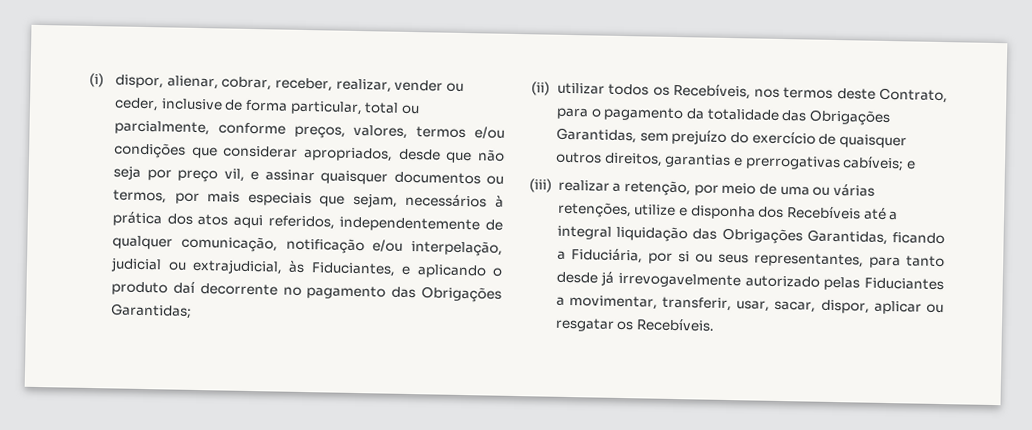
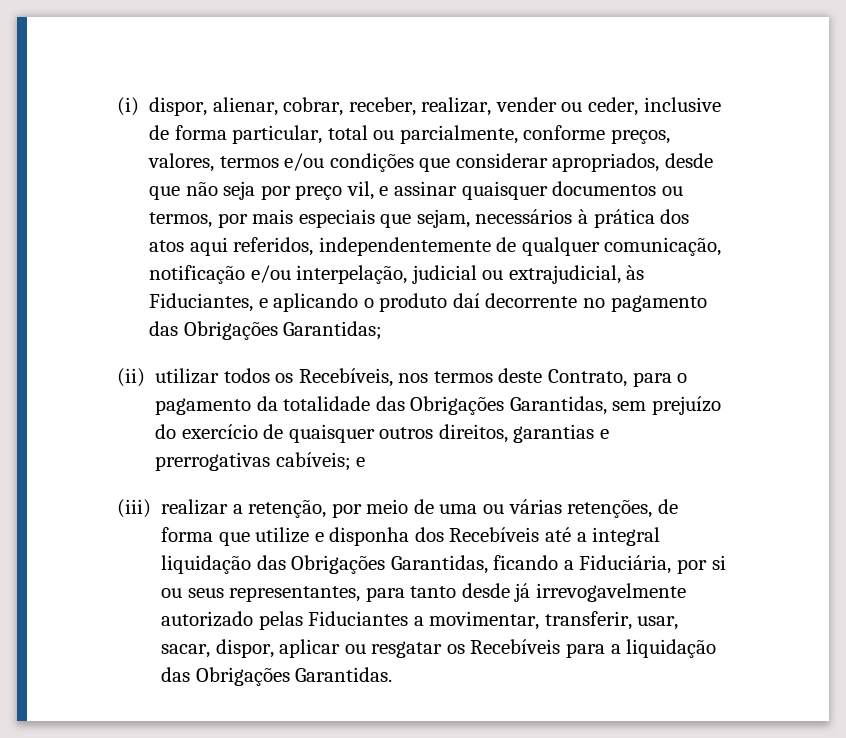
- (iii) realizar a retenção, por meio de uma ou várias retenções, utilize e disponha dos Recebíveis até a integral liquidação das Obrigações Garantidas, ficando a Fiduciária, por si ou seus representantes, para tanto desde já irrevogavelmente autorizado pelas Fiduciantes a movimentar, transferir, usar, sacar, dispor, aplicar ou resgatar os Recebíveis.
+ (iii) realizar a retenção, por meio de uma ou várias retenções, de forma que utilize e disponha dos Recebíveis até a integral liquidação das Obrigações Garantidas, ficando a Fiduciária, por si ou seus representantes, para tanto desde já irrevogavelmente autorizado pelas Fiduciantes a movimentar, transferir, usar, sacar, dispor, aplicar ou resgatar os Recebíveis para a liquidação das Obrigações Garantidas.

